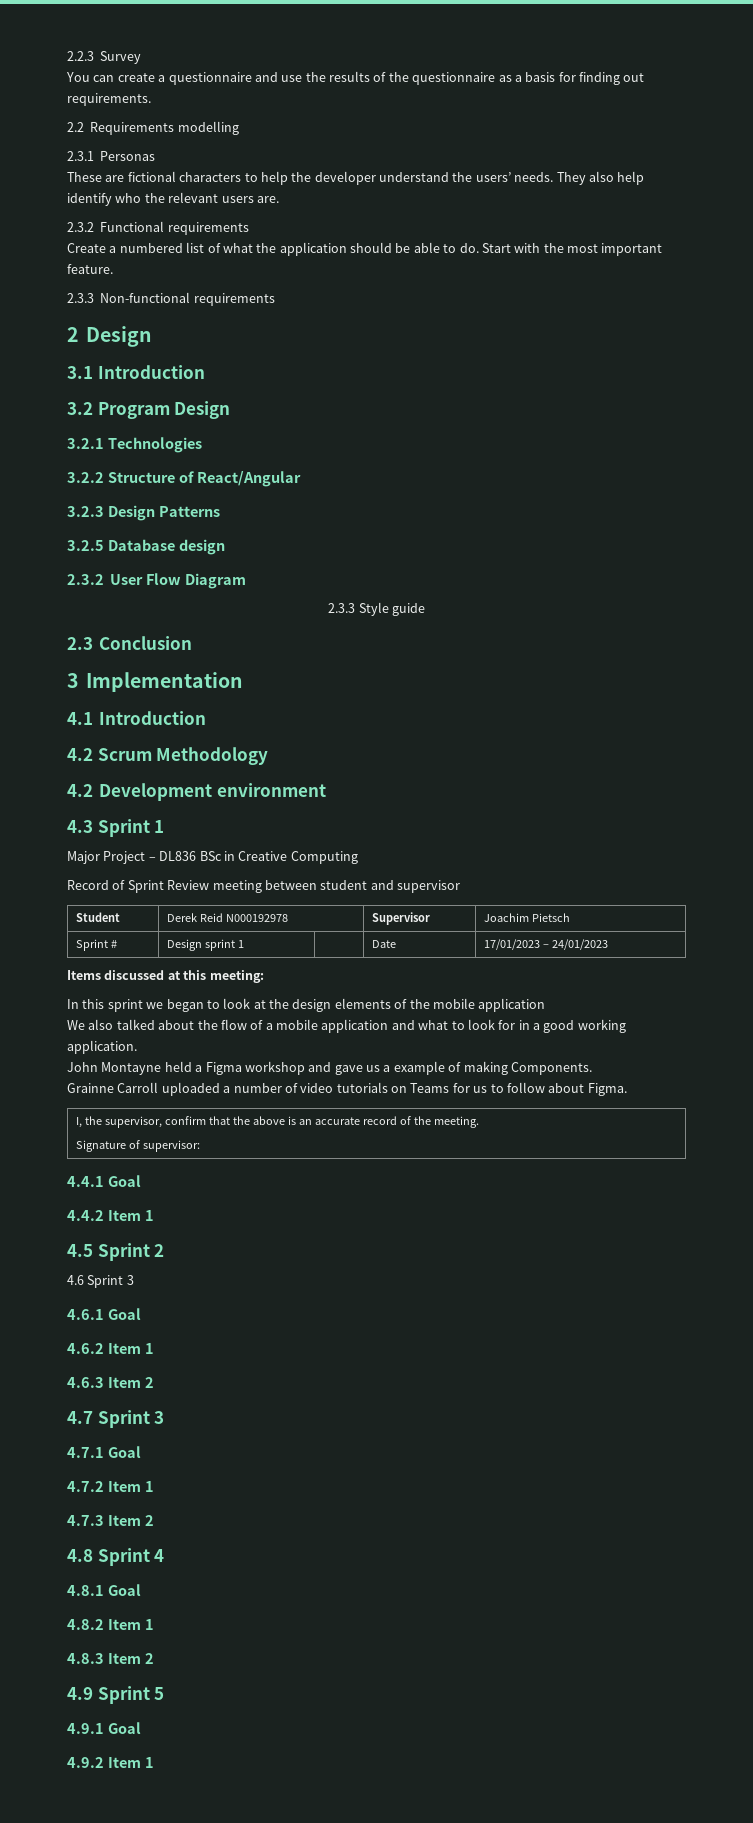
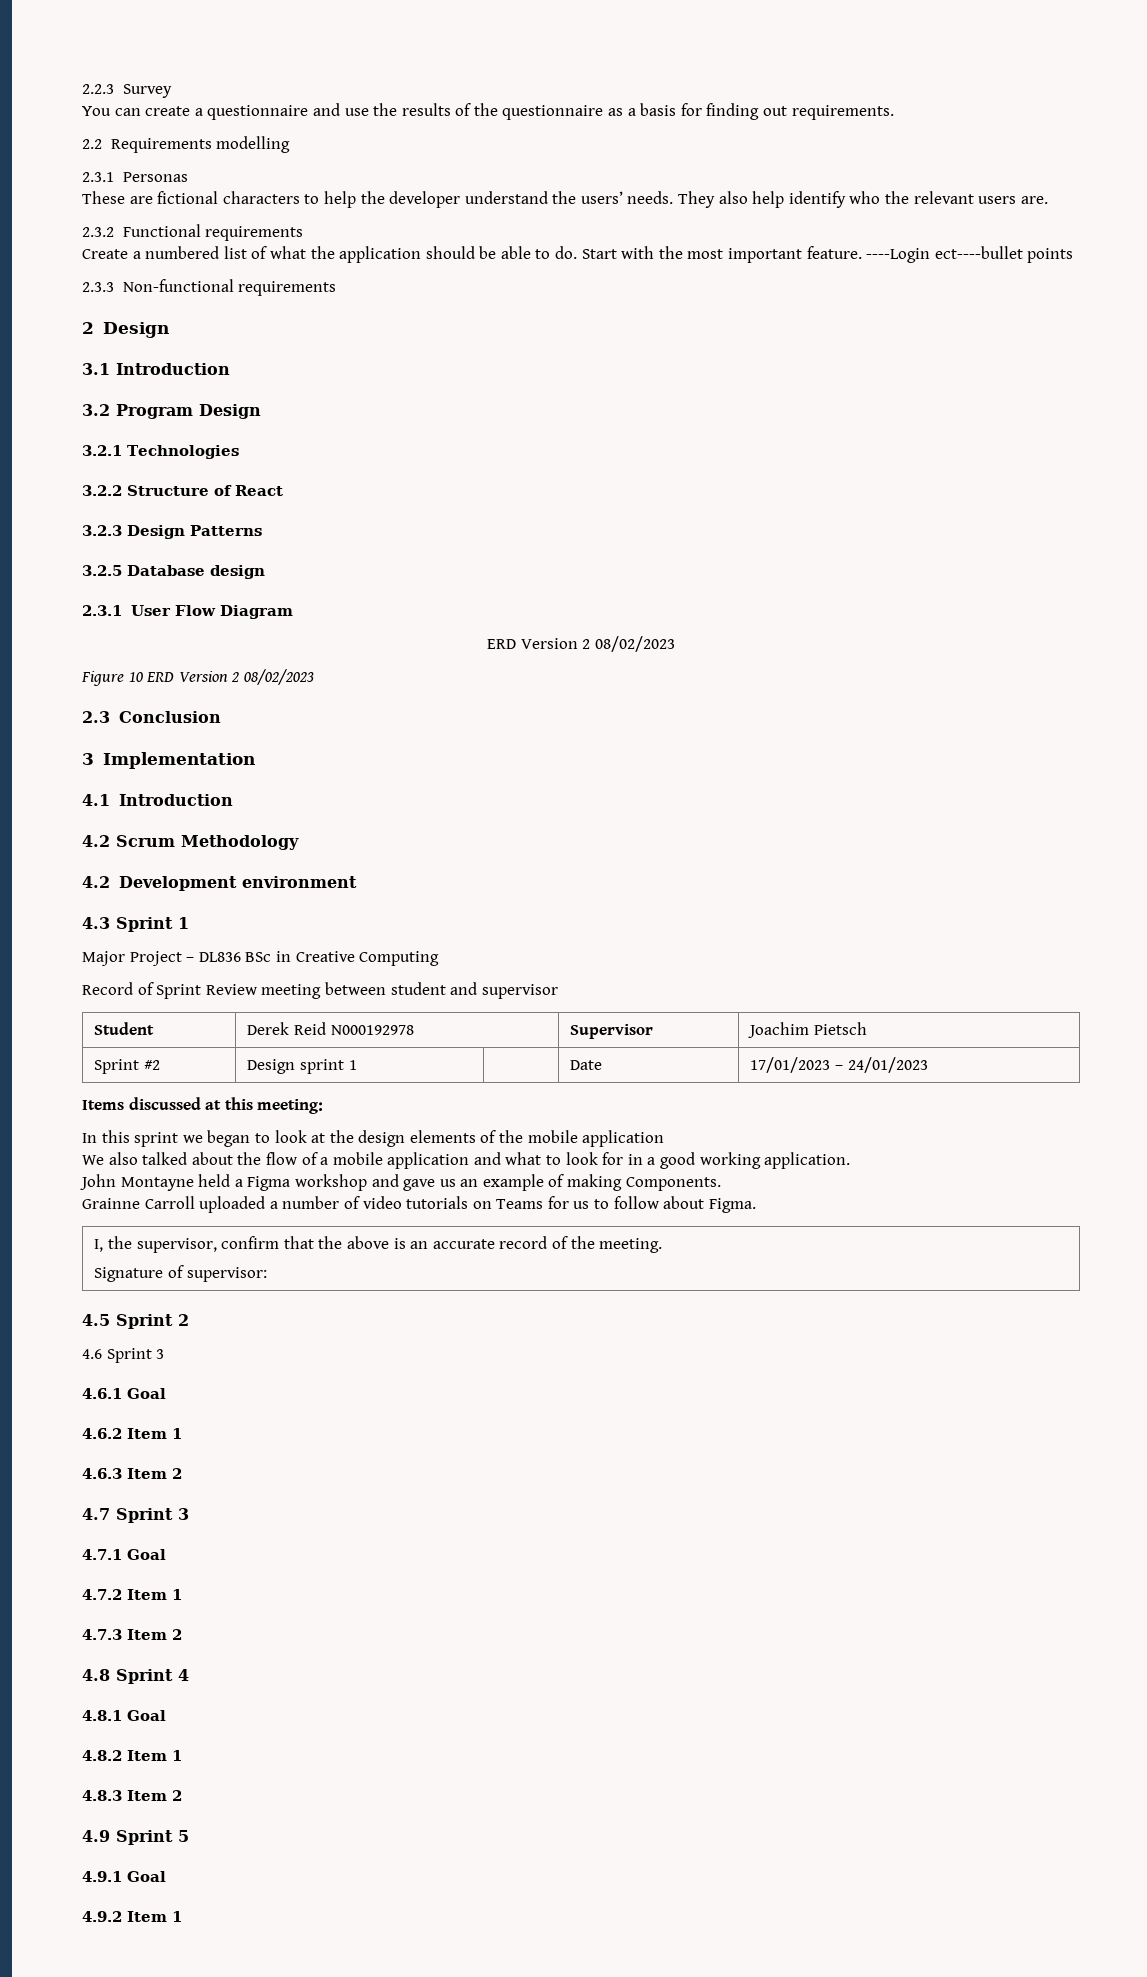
+ ----Login ect----bullet points
- 3.2.2 Structure of React/Angular
+ 3.2.2 Structure of React
- 2.3.2 User Flow Diagram
- 2.3.3 Style guide
+ 2.3.1 User Flow Diagram
+ ERD Version 2 08/02/2023
+ Figure 10 ERD Version 2 08/02/2023
- Sprint # | Design sprint 1 | | Date | 17/01/2023 – 24/01/2023
+ Sprint #2 | Design sprint 1 | | Date | 17/01/2023 – 24/01/2023
- John Montayne held a Figma workshop and gave us a example of making Components.
+ John Montayne held a Figma workshop and gave us an example of making Components.
- 4.4.1 Goal
- 4.4.2 Item 1

